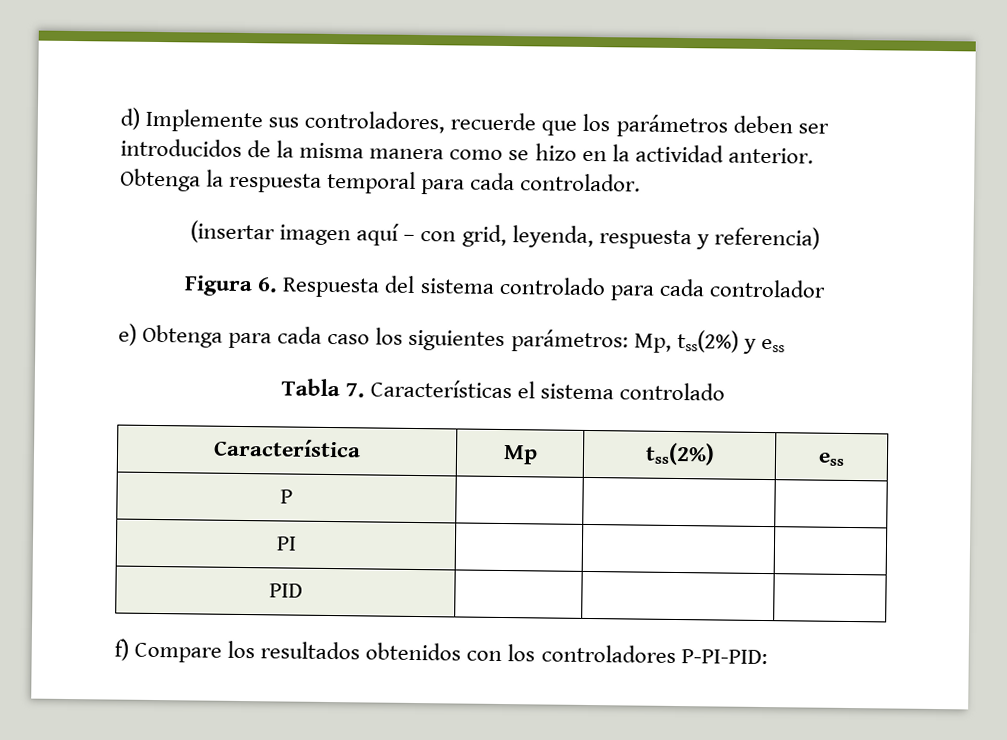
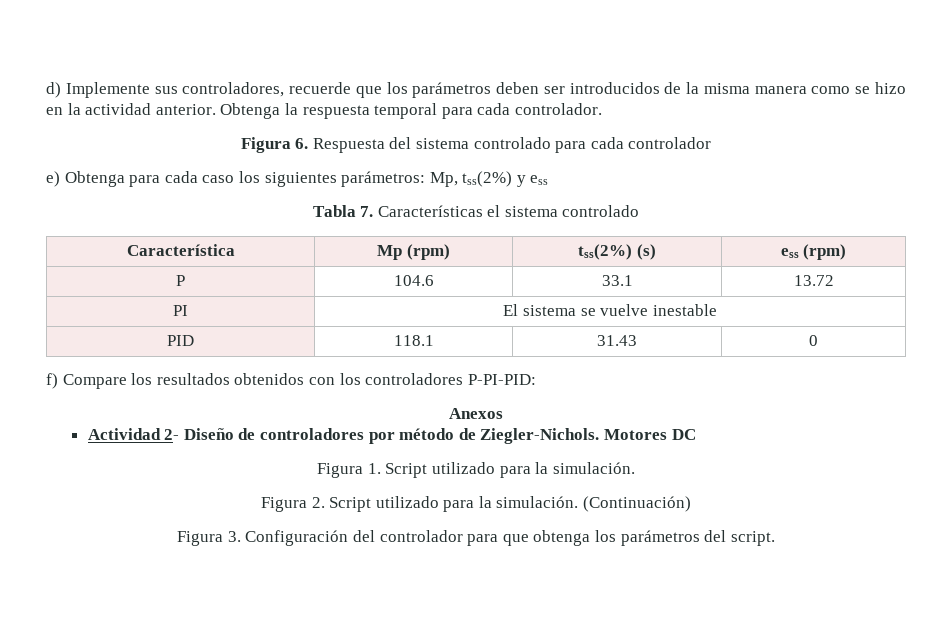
- (insertar imagen aquí – con grid, leyenda, respuesta y referencia)
- Característica | Mp | tss(2%) | ess
+ Característica | Mp (rpm) | tss(2%) (s) | ess (rpm)
- P | | |
- PI | | |
- PID | | |
+ P | 104.6 | 33.1 | 13.72
+ PI | El sistema se vuelve inestable
+ PID | 118.1 | 31.43 | 0
+ Anexos
+ Actividad 2- Diseño de controladores por método de Ziegler-Nichols. Motores DC
+ Figura 1. Script utilizado para la simulación.
+ Figura 2. Script utilizado para la simulación. (Continuación)
+ Figura 3. Configuración del controlador para que obtenga los parámetros del script.

